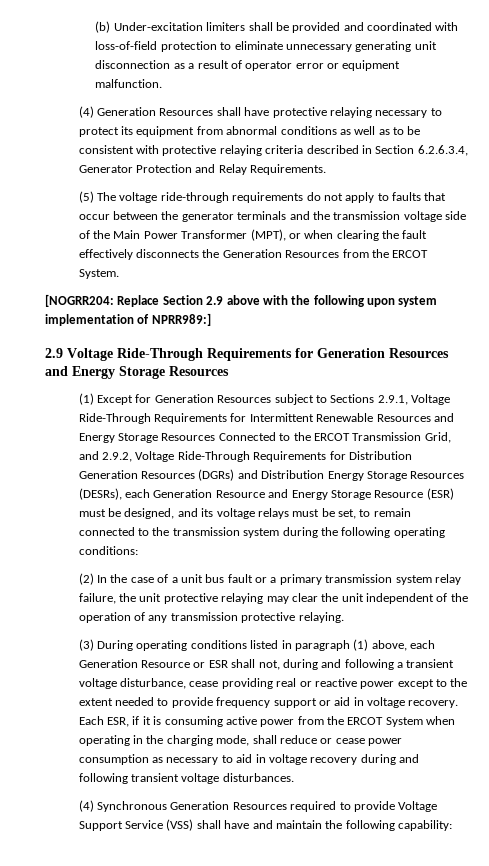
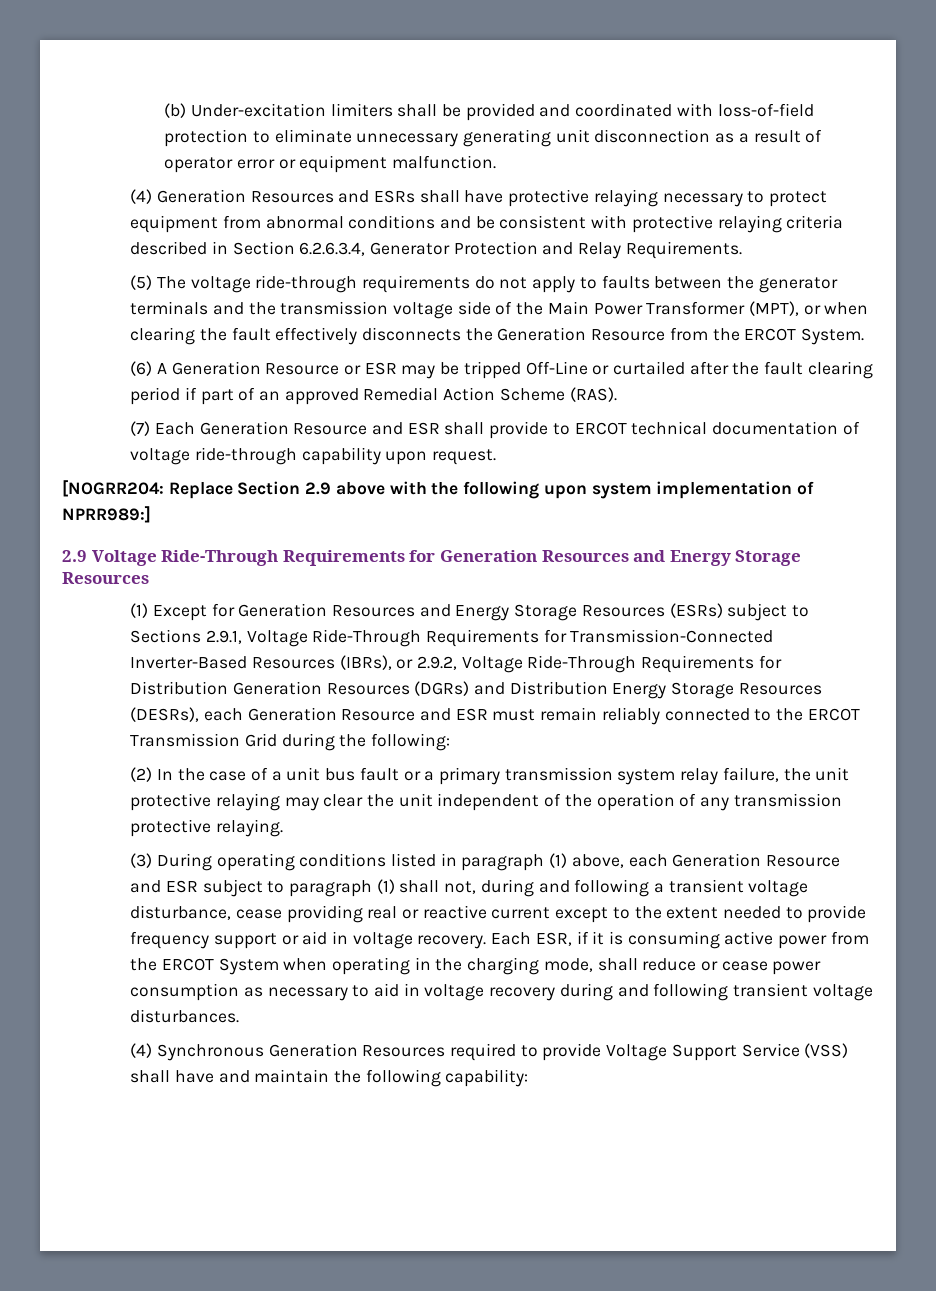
- (4) Generation Resources shall have protective relaying necessary to protect its equipment from abnormal conditions as well as to be consistent with protective relaying criteria described in Section 6.2.6.3.4, Generator Protection and Relay Requirements.
+ (4) Generation Resources and ESRs shall have protective relaying necessary to protect equipment from abnormal conditions and be consistent with protective relaying criteria described in Section 6.2.6.3.4, Generator Protection and Relay Requirements.
- (5) The voltage ride-through requirements do not apply to faults that occur between the generator terminals and the transmission voltage side of the Main Power Transformer (MPT), or when clearing the fault effectively disconnects the Generation Resources from the ERCOT System.
+ (5) The voltage ride-through requirements do not apply to faults between the generator terminals and the transmission voltage side of the Main Power Transformer (MPT), or when clearing the fault effectively disconnects the Generation Resource from the ERCOT System.
+ (6) A Generation Resource or ESR may be tripped Off-Line or curtailed after the fault clearing period if part of an approved Remedial Action Scheme (RAS).
+ (7) Each Generation Resource and ESR shall provide to ERCOT technical documentation of voltage ride-through capability upon request.
- (1) Except for Generation Resources subject to Sections 2.9.1, Voltage Ride-Through Requirements for Intermittent Renewable Resources and Energy Storage Resources Connected to the ERCOT Transmission Grid, and 2.9.2, Voltage Ride-Through Requirements for Distribution Generation Resources (DGRs) and Distribution Energy Storage Resources (DESRs), each Generation Resource and Energy Storage Resource (ESR) must be designed, and its voltage relays must be set, to remain connected to the transmission system during the following operating conditions:
+ (1) Except for Generation Resources and Energy Storage Resources (ESRs) subject to Sections 2.9.1, Voltage Ride-Through Requirements for Transmission-Connected Inverter-Based Resources (IBRs), or 2.9.2, Voltage Ride-Through Requirements for Distribution Generation Resources (DGRs) and Distribution Energy Storage Resources (DESRs), each Generation Resource and ESR must remain reliably connected to the ERCOT Transmission Grid during the following:
- (3) During operating conditions listed in paragraph (1) above, each Generation Resource or ESR shall not, during and following a transient voltage disturbance, cease providing real or reactive power except to the extent needed to provide frequency support or aid in voltage recovery.
+ (3) During operating conditions listed in paragraph (1) above, each Generation Resource and ESR subject to paragraph (1) shall not, during and following a transient voltage disturbance, cease providing real or reactive current except to the extent needed to provide frequency support or aid in voltage recovery.

